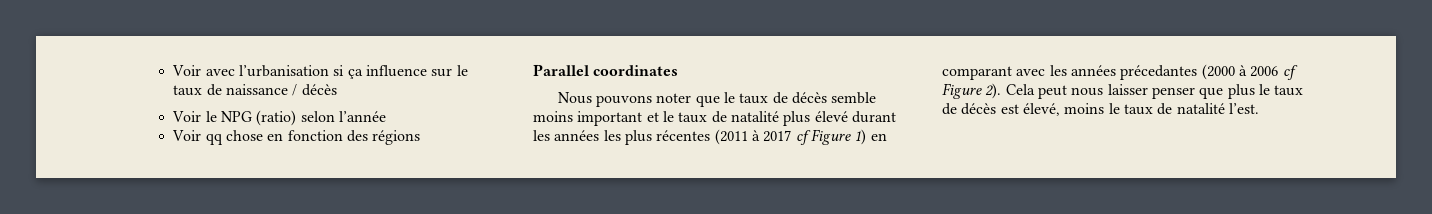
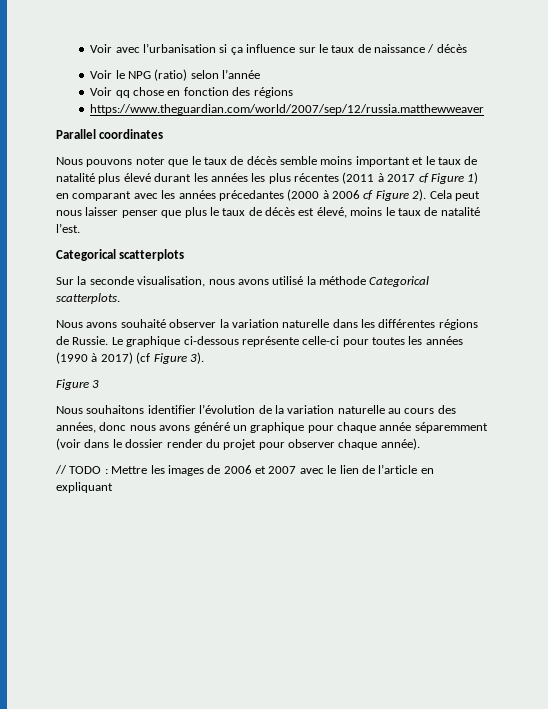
+ https://www.theguardian.com/world/2007/sep/12/russia.matthewweaver
+ Categorical scatterplots
+ Sur la seconde visualisation, nous avons utilisé la méthode Categorical scatterplots.
+ Nous avons souhaité observer la variation naturelle dans les différentes régions de Russie. Le graphique ci-dessous représente celle-ci pour toutes les années (1990 à 2017) (cf Figure 3).
+ Figure 3
+ Nous souhaitons identifier l’évolution de la variation naturelle au cours des années, donc nous avons généré un graphique pour chaque année séparemment (voir dans le dossier render du projet pour observer chaque année).
+ // TODO : Mettre les images de 2006 et 2007 avec le lien de l’article en expliquant

